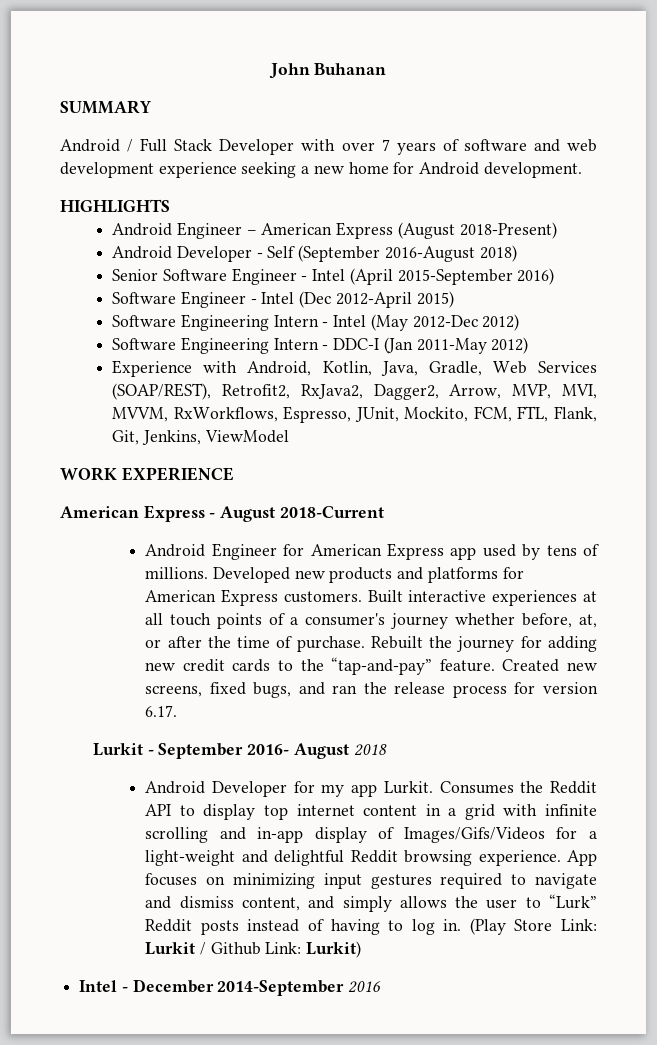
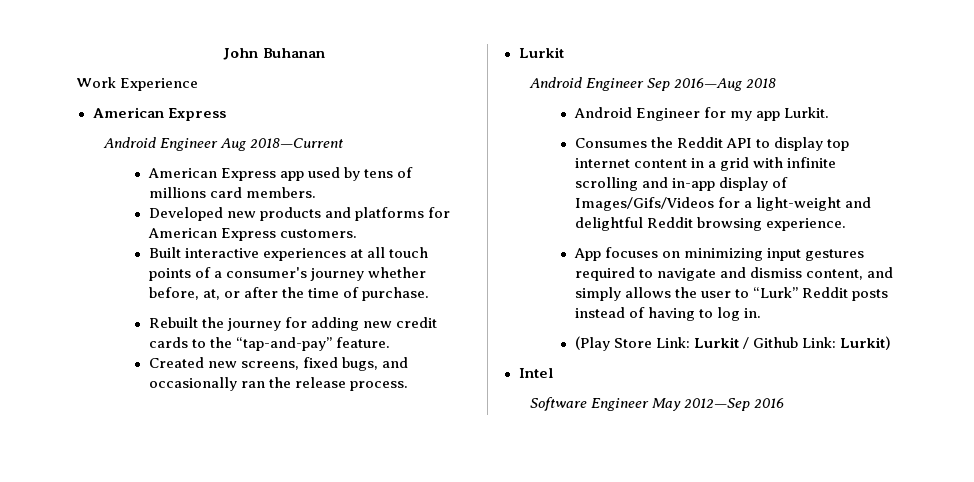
- SUMMARY
- Android / Full Stack Developer with over 7 years of software and web development experience seeking a new home for Android development.
- HIGHLIGHTS
- Android Engineer – American Express (August 2018-Present)
- Android Developer - Self (September 2016-August 2018)
- Senior Software Engineer - Intel (April 2015-September 2016)
- Software Engineer - Intel (Dec 2012-April 2015)
- Software Engineering Intern - Intel (May 2012-Dec 2012)
- Software Engineering Intern - DDC-I (Jan 2011-May 2012)
- Experience with Android, Kotlin, Java, Gradle, Web Services (SOAP/REST), Retrofit2, RxJava2, Dagger2, Arrow, MVP, MVI, MVVM, RxWorkflows, Espresso, JUnit, Mockito, FCM, FTL, Flank, Git, Jenkins, ViewModel
- WORK EXPERIENCE
- American Express - August 2018-Current
- Android Engineer for American Express app used by tens of millions. Developed new products and platforms for American Express customers. Built interactive experiences at all touch points of a consumer's journey whether before, at, or after the time of purchase. Rebuilt the journey for adding new credit cards to the “tap-and-pay” feature. Created new screens, fixed bugs, and ran the release process for version 6.17.
- Lurkit - September 2016- August 2018
+ Work Experience
+ American Express
+ Android Engineer Aug 2018—Current
+ American Express app used by tens of millions card members.
+ Developed new products and platforms for American Express customers.
+ Built interactive experiences at all touch points of a consumer's journey whether before, at, or after the time of purchase.
+ Rebuilt the journey for adding new credit cards to the “tap-and-pay” feature.
+ Created new screens, fixed bugs, and occasionally ran the release process.
+ Lurkit
+ Android Engineer Sep 2016—Aug 2018
- Android Developer for my app Lurkit. Consumes the Reddit API to display top internet content in a grid with infinite scrolling and in-app display of Images/Gifs/Videos for a light-weight and delightful Reddit browsing experience. App focuses on minimizing input gestures required to navigate and dismiss content, and simply allows the user to “Lurk” Reddit posts instead of having to log in. (Play Store Link:
+ Android Engineer for my app Lurkit.
+ Consumes the Reddit API to display top internet content in a grid with infinite scrolling and in-app display of Images/Gifs/Videos for a light-weight and delightful Reddit browsing experience.
+ App focuses on minimizing input gestures required to navigate and dismiss content, and simply allows the user to “Lurk” Reddit posts instead of having to log in.
+ (Play Store Link:
- Intel - December 2014-September 2016
+ Intel
+ Software Engineer May 2012—Sep 2016

